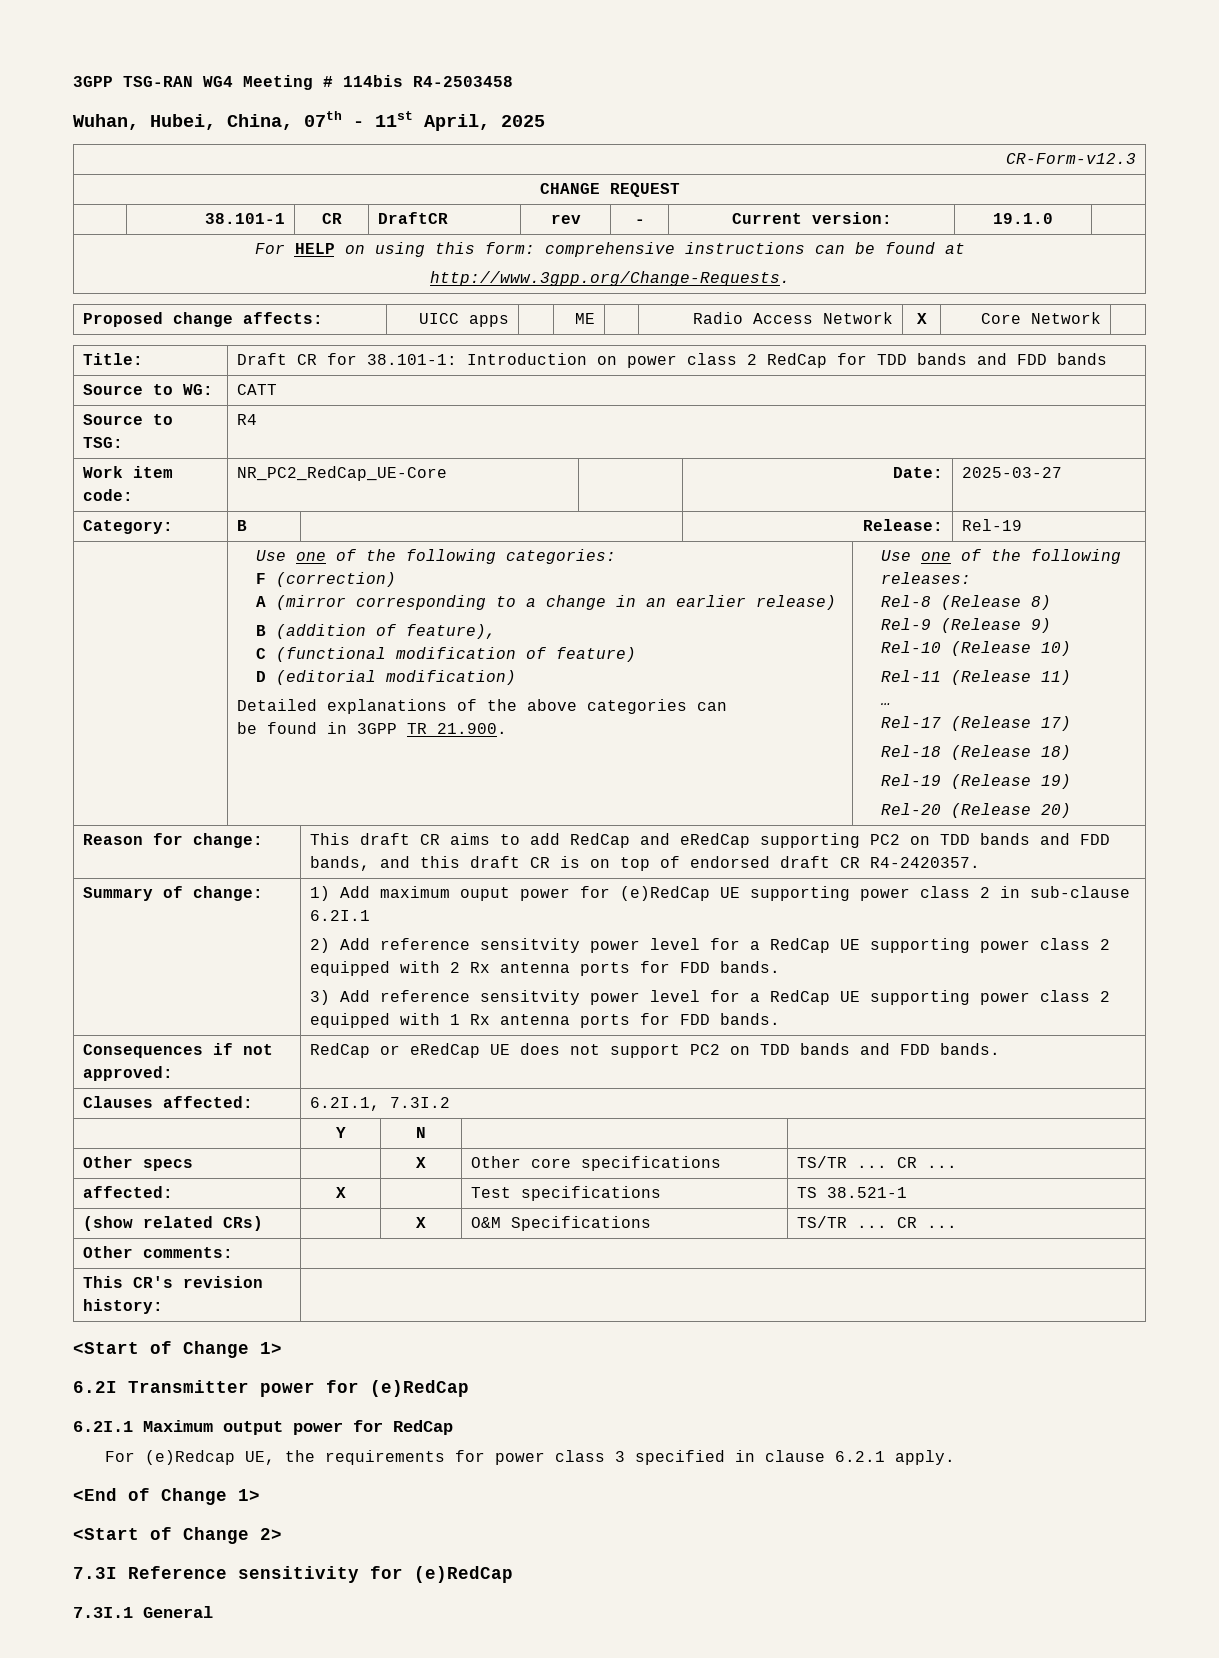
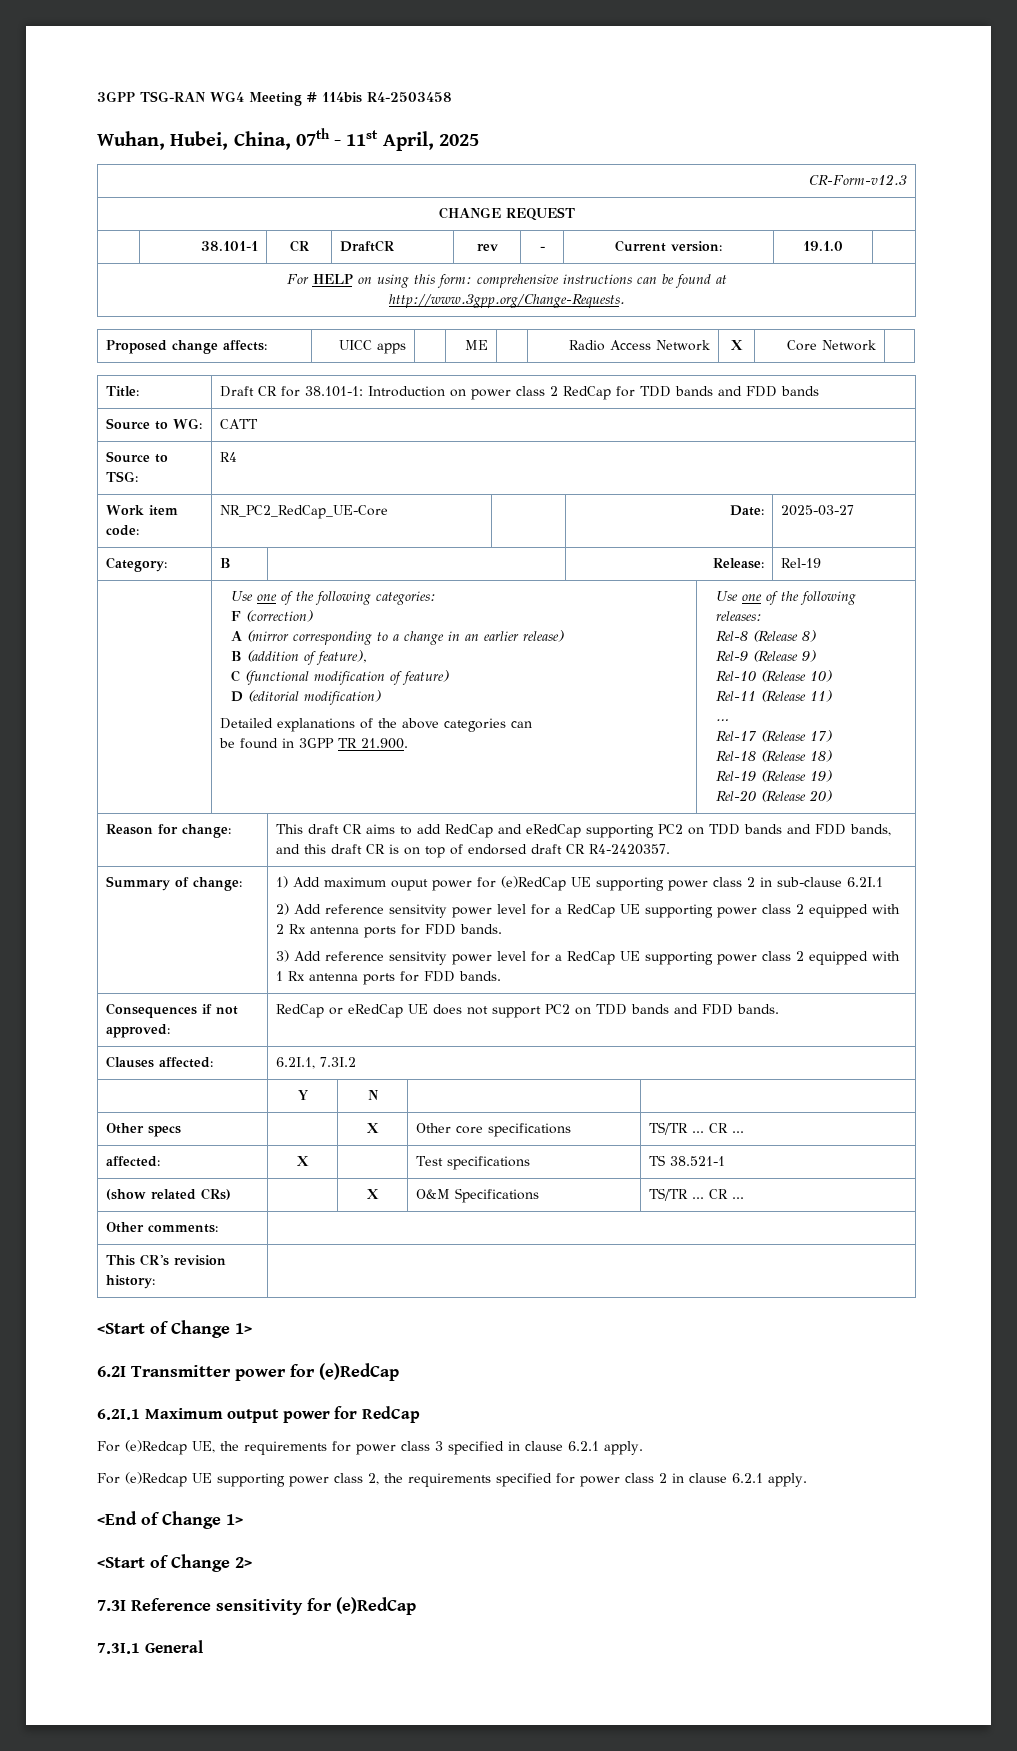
+ For (e)Redcap UE supporting power class 2, the requirements specified for power class 2 in clause 6.2.1 apply.

